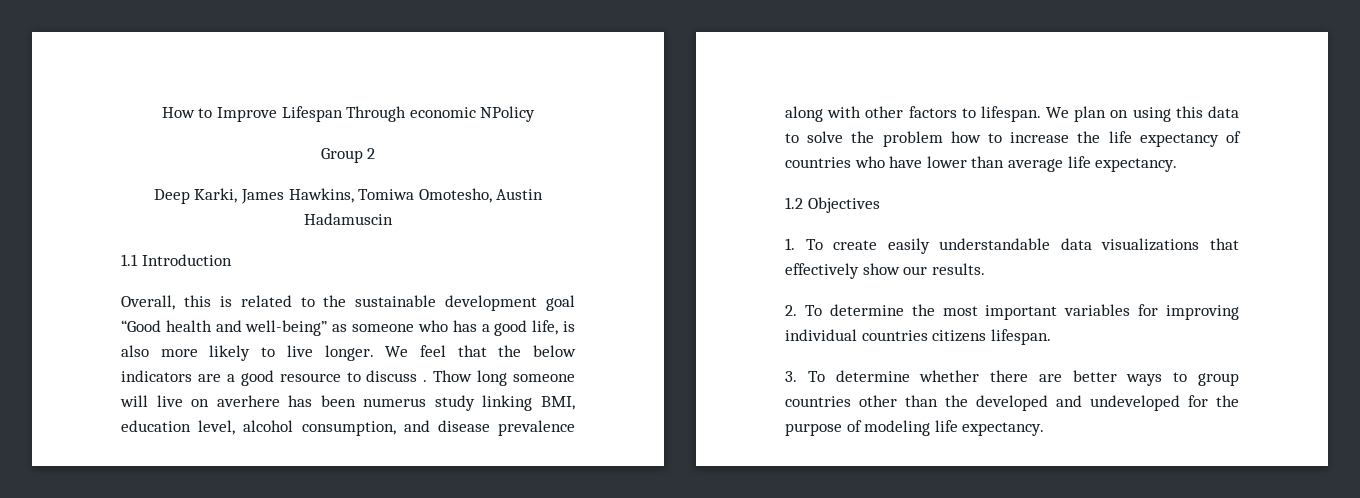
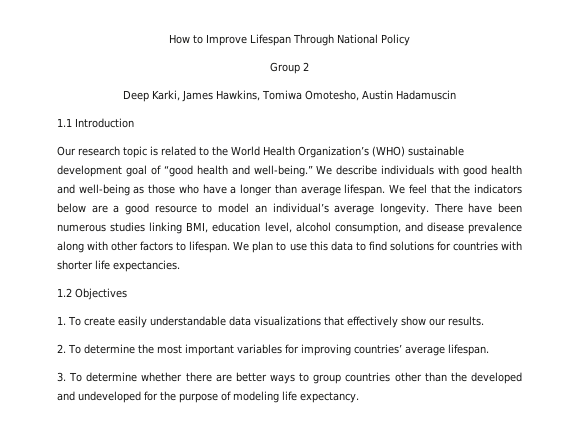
- How to Improve Lifespan Through economic NPolicy
+ How to Improve Lifespan Through National Policy
- Overall, this is related to the sustainable development goal “Good health and well-being” as someone who has a good life, is also more likely to live longer.
+ Our research topic is related to the World Health Organization’s (WHO) sustainable development goal of “good health and well-being.” We describe individuals with good health and well-being as those who have a longer than average lifespan.
- We feel that the below indicators are a good resource to discuss . Thow long someone will live on averhere has been numerus study linking BMI, education level, alcohol consumption, and disease prevalence along with other factors to lifespan.
+ We feel that the indicators below are a good resource to model an individual’s average longevity. There have been numerous studies linking BMI, education level, alcohol consumption, and disease prevalence along with other factors to lifespan.
- We plan on using this data to solve the problem how to increase the life expectancy of countries who have lower than average life expectancy.
+ We plan to use this data to find solutions for countries with shorter life expectancies.
- 2. To determine the most important variables for improving individual countries citizens lifespan.
+ 2. To determine the most important variables for improving countries’ average lifespan.

